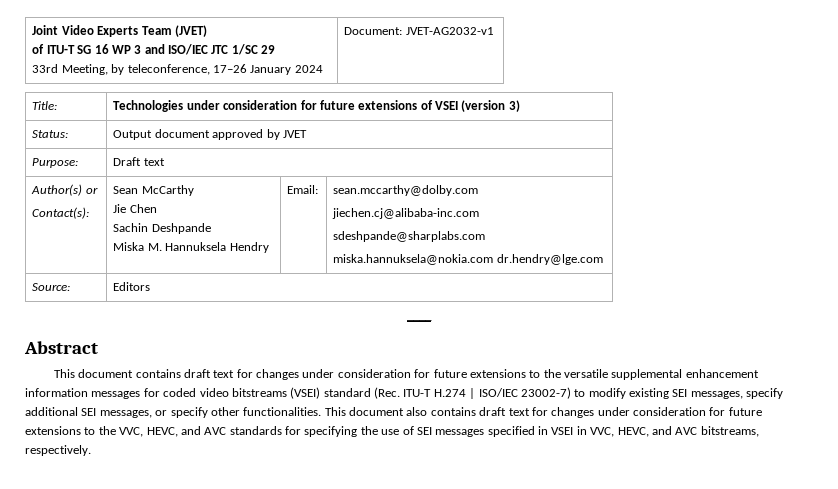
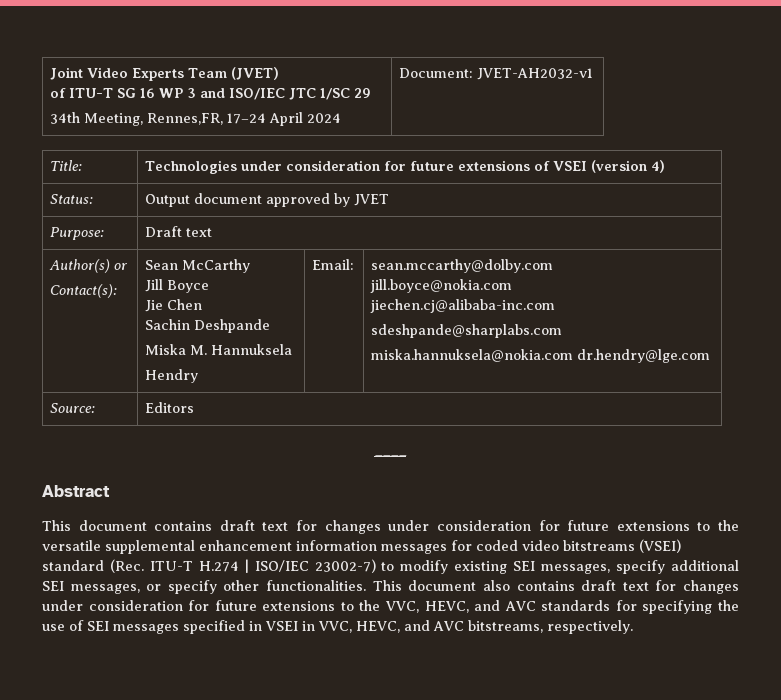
  Joint Video Experts Team (JVET)
  of ITU-T SG 16 WP 3 and ISO/IEC JTC 1/SC 29
- 33rd Meeting, by teleconference, 17–26 January 2024 | Document: JVET-AG2032-v1
+ 34th Meeting, Rennes,FR, 17–24 April 2024 | Document: JVET-AH2032-v1
- Title: | Technologies under consideration for future extensions of VSEI (version 3)
+ Title: | Technologies under consideration for future extensions of VSEI (version 4)
  Author(s) or
  Contact(s): | Sean McCarthy
+ Jill Boyce
  Jie Chen
  Sachin Deshpande
- Miska M. Hannuksela Hendry | Email: | sean.mccarthy@dolby.com
+ Miska M. Hannuksela
+ Hendry | Email: | sean.mccarthy@dolby.com
+ jill.boyce@nokia.com

